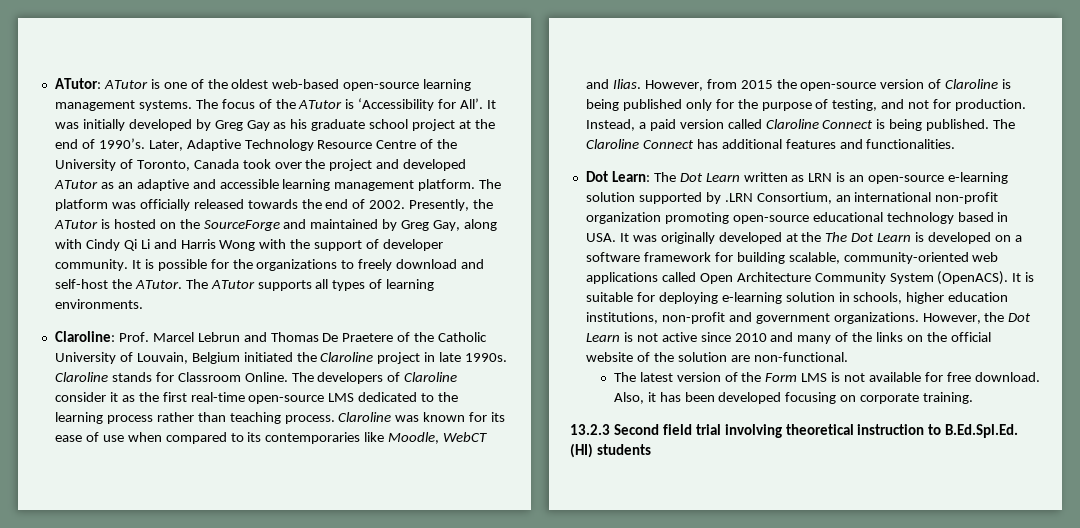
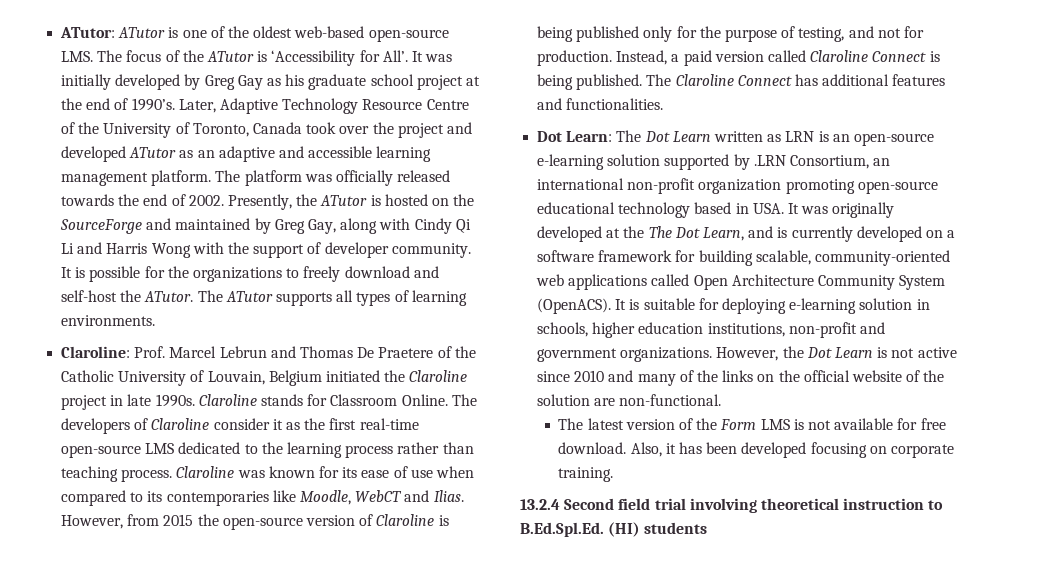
- ATutor: ATutor is one of the oldest web-based open-source learning management systems. The focus of the ATutor is ‘Accessibility for All’.
+ ATutor: ATutor is one of the oldest web-based open-source LMS. The focus of the ATutor is ‘Accessibility for All’.
- Dot Learn: The Dot Learn written as LRN is an open-source e-learning solution supported by .LRN Consortium, an international non-profit organization promoting open-source educational technology based in USA. It was originally developed at the The Dot Learn is developed on a software framework for building scalable, community-oriented web applications called Open Architecture Community System (OpenACS).
+ Dot Learn: The Dot Learn written as LRN is an open-source e-learning solution supported by .LRN Consortium, an international non-profit organization promoting open-source educational technology based in USA. It was originally developed at the The Dot Learn, and is currently developed on a software framework for building scalable, community-oriented web applications called Open Architecture Community System (OpenACS).
- 13.2.3 Second field trial involving theoretical instruction to B.Ed.Spl.Ed. (HI) students
+ 13.2.4 Second field trial involving theoretical instruction to B.Ed.Spl.Ed. (HI) students

